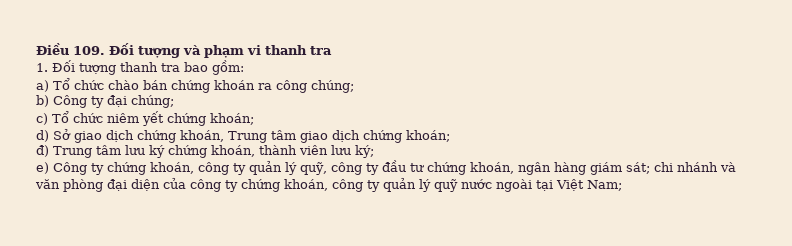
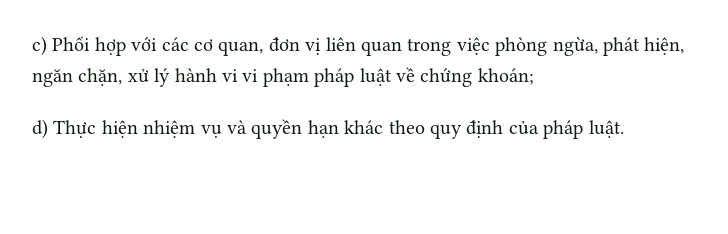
- Điều 109. Đối tượng và phạm vi thanh tra
- 1. Đối tượng thanh tra bao gồm:
- a) Tổ chức chào bán chứng khoán ra công chúng;
- b) Công ty đại chúng;
- c) Tổ chức niêm yết chứng khoán;
- d) Sở giao dịch chứng khoán, Trung tâm giao dịch chứng khoán;
- đ) Trung tâm lưu ký chứng khoán, thành viên lưu ký;
- e) Công ty chứng khoán, công ty quản lý quỹ, công ty đầu tư chứng khoán, ngân hàng giám sát; chi nhánh và văn phòng đại diện của công ty chứng khoán, công ty quản lý quỹ nước ngoài tại Việt Nam;
+ c) Phối hợp với các cơ quan, đơn vị liên quan trong việc phòng ngừa, phát hiện, ngăn chặn, xử lý hành vi vi phạm pháp luật về chứng khoán;
+ d) Thực hiện nhiệm vụ và quyền hạn khác theo quy định của pháp luật.

